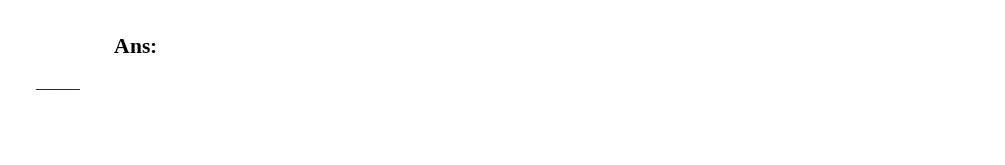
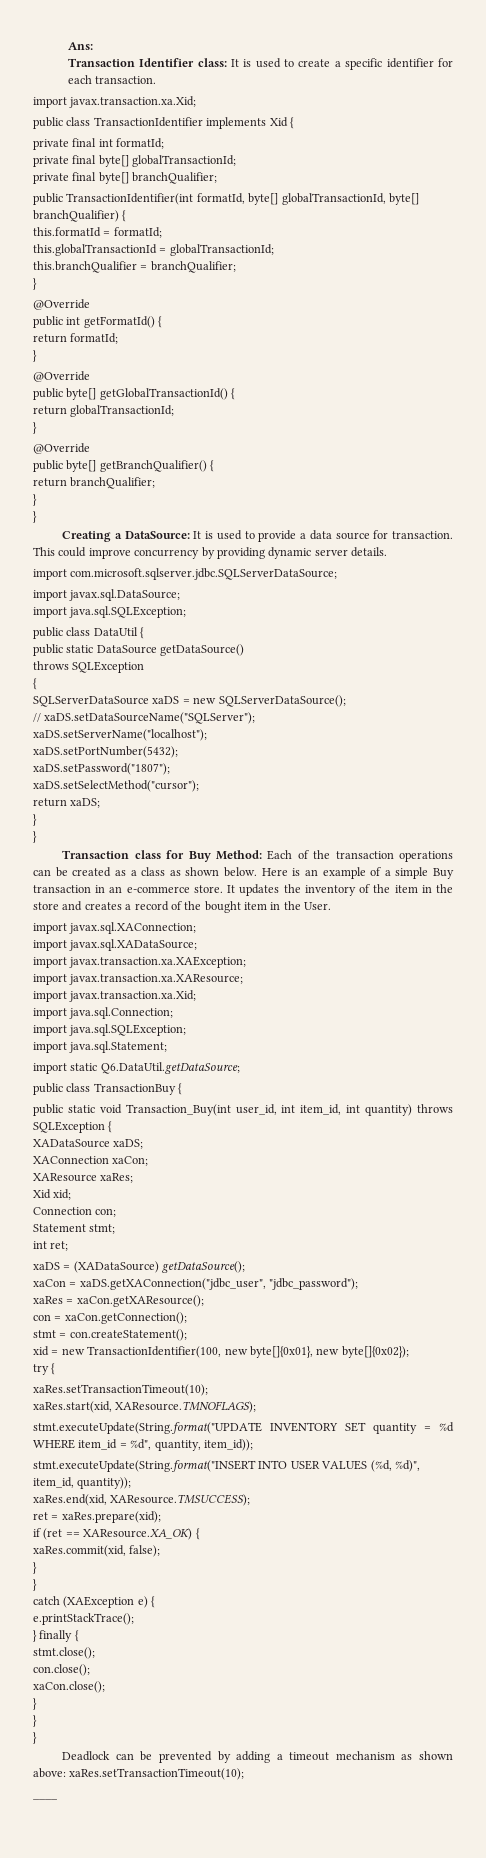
+ Transaction Identifier class: It is used to create a specific identifier for each transaction.
+ import javax.transaction.xa.Xid;
+ public class TransactionIdentifier implements Xid {
+ private final int formatId;
+ private final byte[] globalTransactionId;
+ private final byte[] branchQualifier;
+ public TransactionIdentifier(int formatId, byte[] globalTransactionId, byte[] branchQualifier) {
+ this.formatId = formatId;
+ this.globalTransactionId = globalTransactionId;
+ this.branchQualifier = branchQualifier;
+ }
+ @Override
+ public int getFormatId() {
+ return formatId;
+ }
+ @Override
+ public byte[] getGlobalTransactionId() {
+ return globalTransactionId;
+ }
+ @Override
+ public byte[] getBranchQualifier() {
+ return branchQualifier;
+ }
+ }
+ Creating a DataSource: It is used to provide a data source for transaction. This could improve concurrency by providing dynamic server details.
+ import com.microsoft.sqlserver.jdbc.SQLServerDataSource;
+ import javax.sql.DataSource;
+ import java.sql.SQLException;
+ public class DataUtil {
+ public static DataSource getDataSource()
+ throws SQLException
+ {
+ SQLServerDataSource xaDS = new SQLServerDataSource();
+ // xaDS.setDataSourceName("SQLServer");
+ xaDS.setServerName("localhost");
+ xaDS.setPortNumber(5432);
+ xaDS.setPassword("1807");
+ xaDS.setSelectMethod("cursor");
+ return xaDS;
+ }
+ }
+ Transaction class for Buy Method: Each of the transaction operations can be created as a class as shown below. Here is an example of a simple Buy transaction in an e-commerce store. It updates the inventory of the item in the store and creates a record of the bought item in the User.
+ import javax.sql.XAConnection;
+ import javax.sql.XADataSource;
+ import javax.transaction.xa.XAException;
+ import javax.transaction.xa.XAResource;
+ import javax.transaction.xa.Xid;
+ import java.sql.Connection;
+ import java.sql.SQLException;
+ import java.sql.Statement;
+ import static Q6.DataUtil.getDataSource;
+ public class TransactionBuy {
+ public static void Transaction_Buy(int user_id, int item_id, int quantity) throws SQLException {
+ XADataSource xaDS;
+ XAConnection xaCon;
+ XAResource xaRes;
+ Xid xid;
+ Connection con;
+ Statement stmt;
+ int ret;
+ xaDS = (XADataSource) getDataSource();
+ xaCon = xaDS.getXAConnection("jdbc_user", "jdbc_password");
+ xaRes = xaCon.getXAResource();
+ con = xaCon.getConnection();
+ stmt = con.createStatement();
+ xid = new TransactionIdentifier(100, new byte[]{0x01}, new byte[]{0x02});
+ try {
+ xaRes.setTransactionTimeout(10);
+ xaRes.start(xid, XAResource.TMNOFLAGS);
+ stmt.executeUpdate(String.format("UPDATE INVENTORY SET quantity = %d WHERE item_id = %d", quantity, item_id));
+ stmt.executeUpdate(String.format("INSERT INTO USER VALUES (%d, %d)", item_id, quantity));
+ xaRes.end(xid, XAResource.TMSUCCESS);
+ ret = xaRes.prepare(xid);
+ if (ret == XAResource.XA_OK) {
+ xaRes.commit(xid, false);
+ }
+ }
+ catch (XAException e) {
+ e.printStackTrace();
+ } finally {
+ stmt.close();
+ con.close();
+ xaCon.close();
+ }
+ }
+ }
+ Deadlock can be prevented by adding a timeout mechanism as shown above: xaRes.setTransactionTimeout(10);

